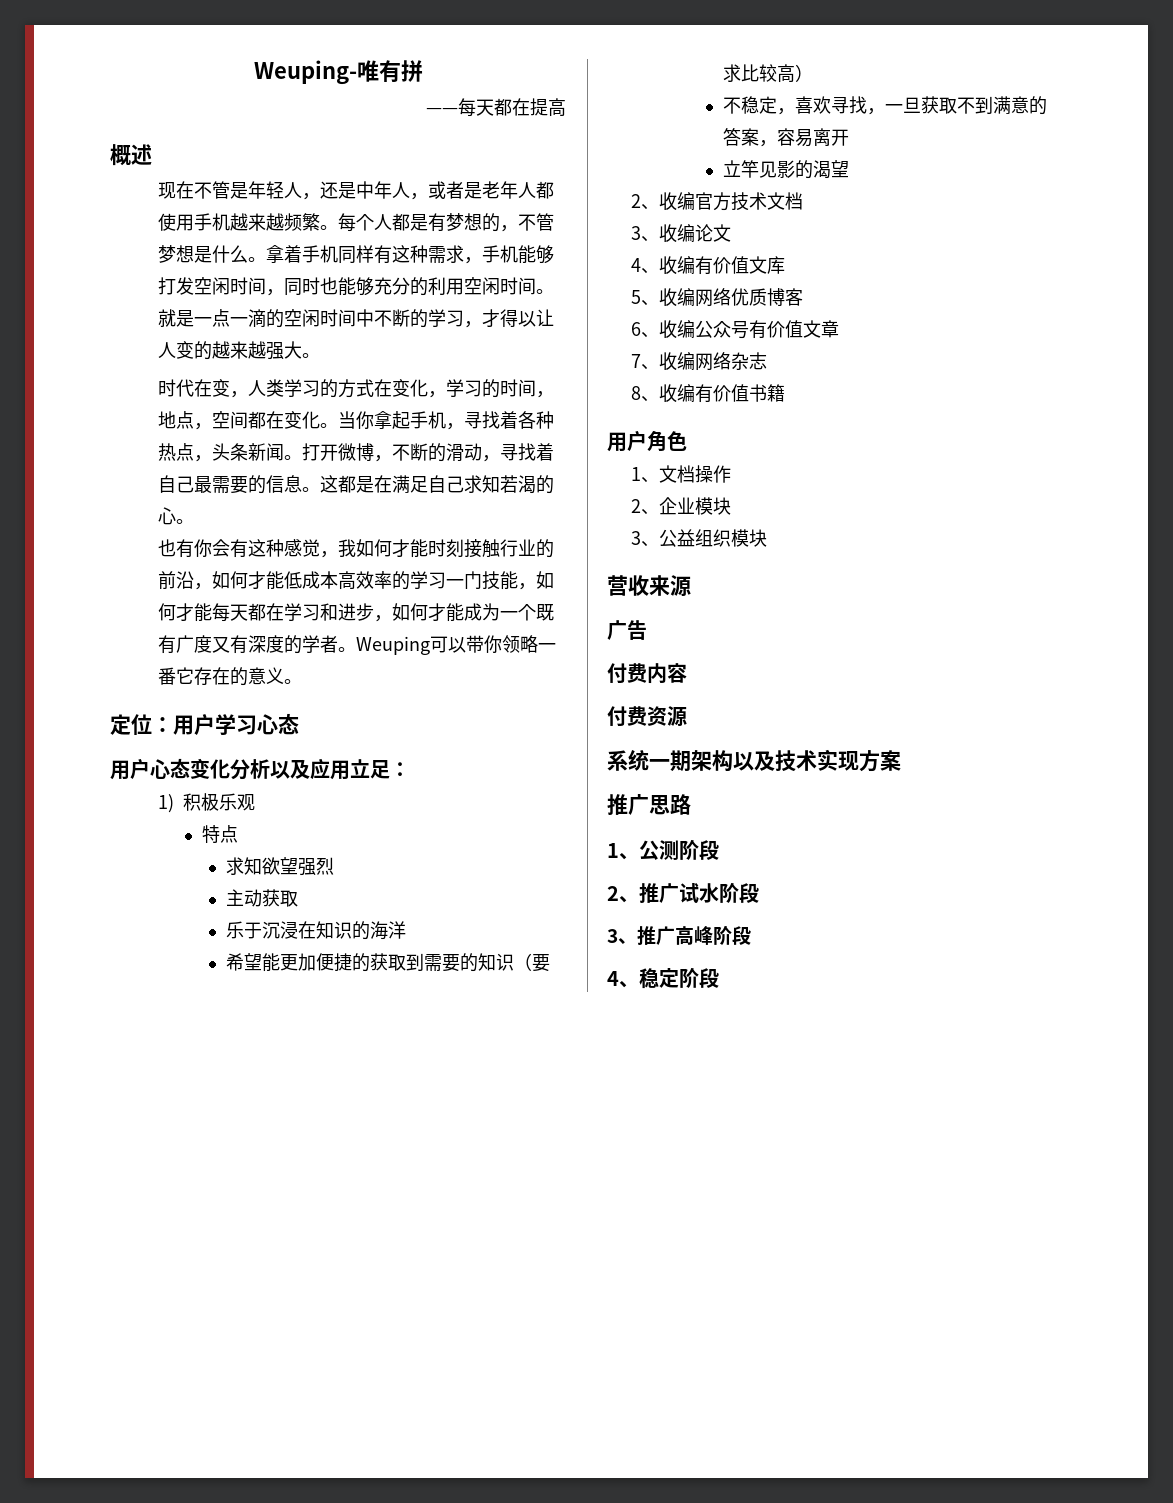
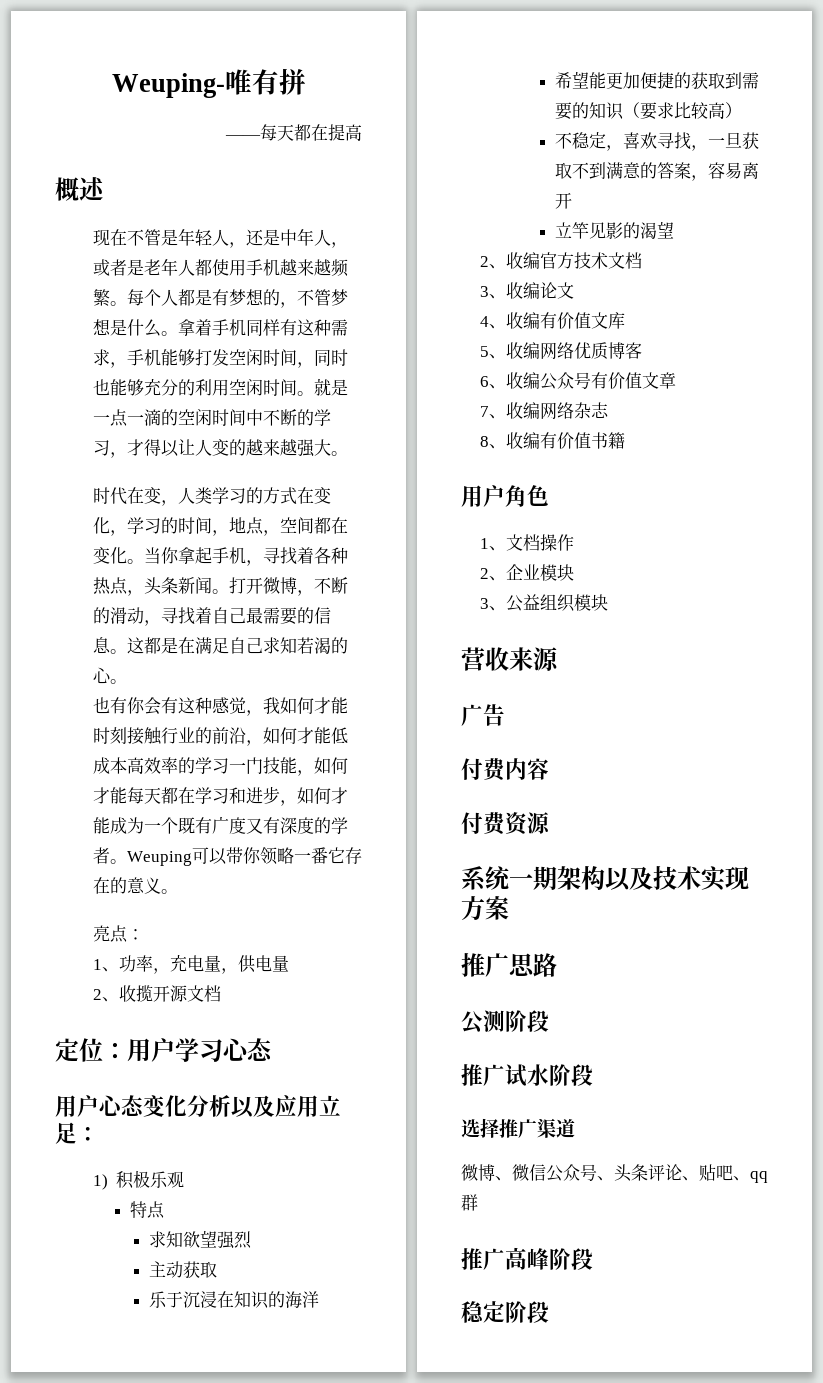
+ 亮点：
+ 1、功率，充电量，供电量
+ 2、收揽开源文档
- 1、公测阶段
+ 公测阶段
- 2、推广试水阶段
+ 推广试水阶段
- 3、推广高峰阶段
+ 选择推广渠道
+ 微博、微信公众号、头条评论、贴吧、qq群
+ 推广高峰阶段
- 4、稳定阶段
+ 稳定阶段

